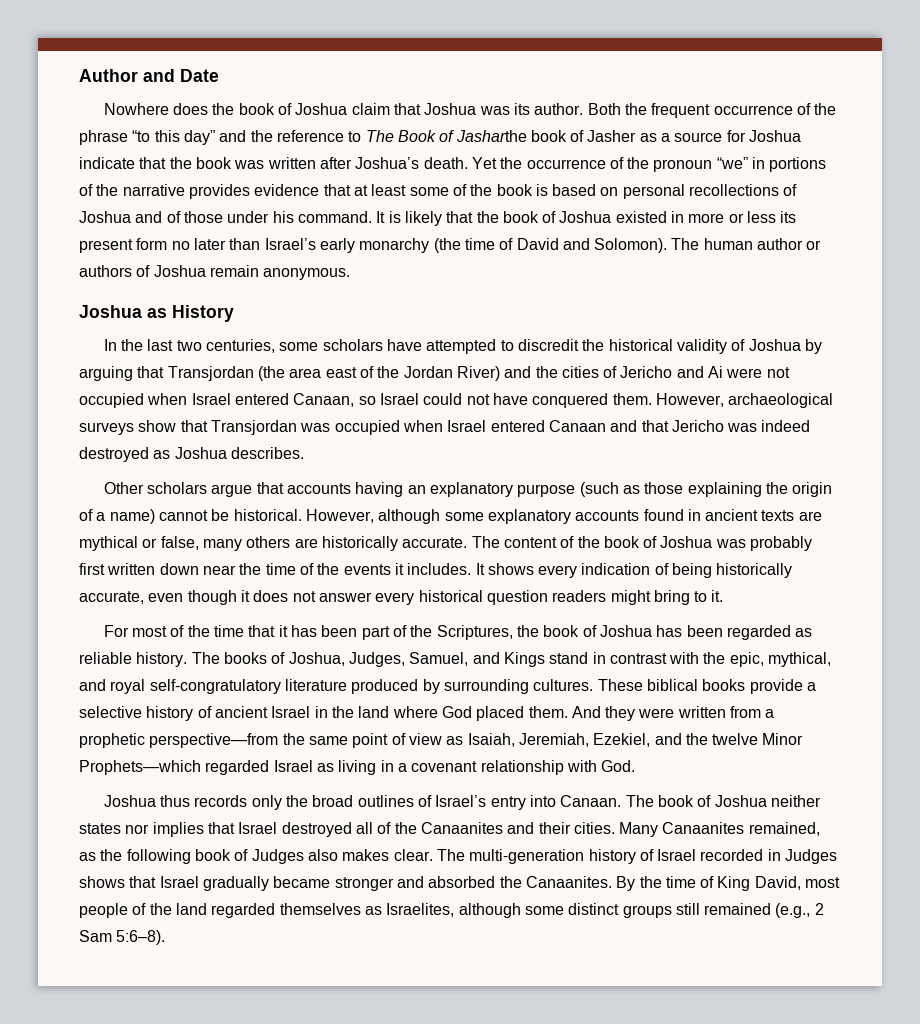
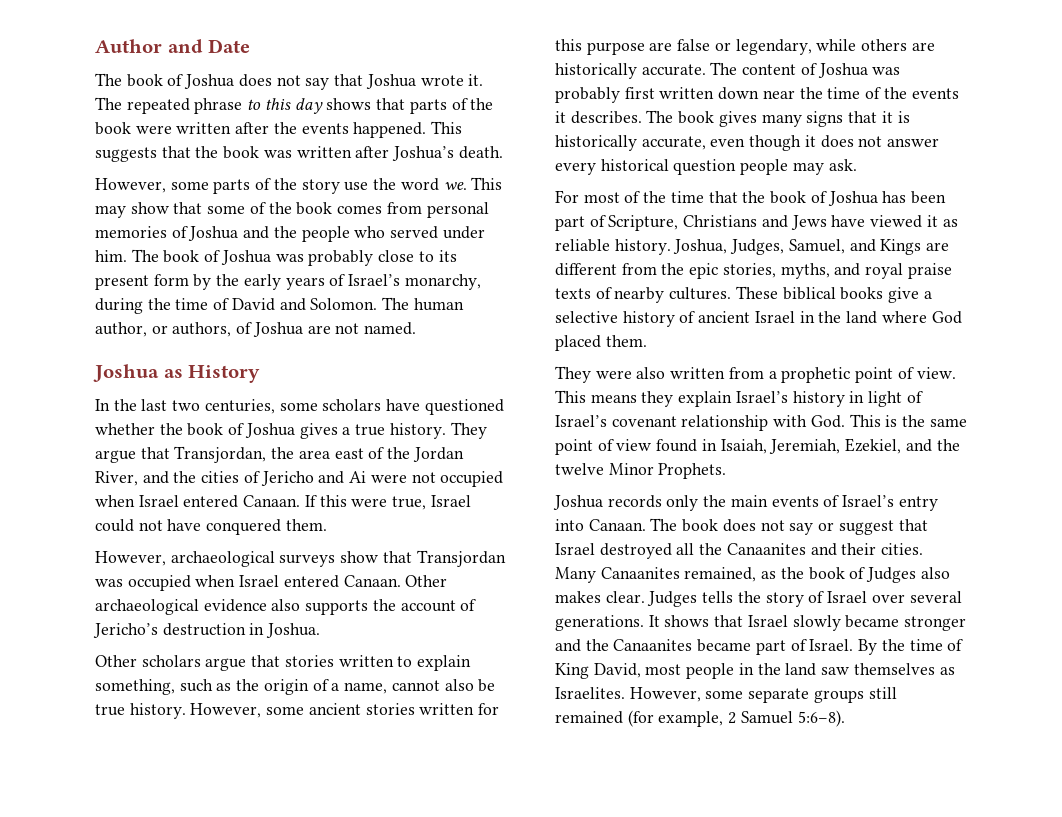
- Nowhere does the book of Joshua claim that Joshua was its author. Both the frequent occurrence of the phrase “to this day” and the reference to The Book of Jasharthe book of Jasher as a source for Joshua indicate that the book was written after Joshua’s death. Yet the occurrence of the pronoun “we” in portions of the narrative provides evidence that at least some of the book is based on personal recollections of Joshua and of those under his command. It is likely that the book of Joshua existed in more or less its present form no later than Israel’s early monarchy (the time of David and Solomon).
+ The book of Joshua does not say that Joshua wrote it. The repeated phrase to this day shows that parts of the book were written after the events happened. This suggests that the book was written after Joshua’s death.
+ However, some parts of the story use the word we. This may show that some of the book comes from personal memories of Joshua and the people who served under him. The book of Joshua was probably close to its present form by the early years of Israel’s monarchy, during the time of David and Solomon.
- The human author or authors of Joshua remain anonymous.
+ The human author, or authors, of Joshua are not named.
- In the last two centuries, some scholars have attempted to discredit the historical validity of Joshua by arguing that Transjordan (the area east of the Jordan River) and the cities of Jericho and Ai were not occupied when Israel entered Canaan, so Israel could not have conquered them. However, archaeological surveys show that Transjordan was occupied when Israel entered Canaan and that Jericho was indeed destroyed as Joshua describes.
- Other scholars argue that accounts having an explanatory purpose (such as those explaining the origin of a name) cannot be historical. However, although some explanatory accounts found in ancient texts are mythical or false, many others are historically accurate.
+ In the last two centuries, some scholars have questioned whether the book of Joshua gives a true history. They argue that Transjordan, the area east of the Jordan River, and the cities of Jericho and Ai were not occupied when Israel entered Canaan. If this were true, Israel could not have conquered them.
+ However, archaeological surveys show that Transjordan was occupied when Israel entered Canaan. Other archaeological evidence also supports the account of Jericho’s destruction in Joshua.
+ Other scholars argue that stories written to explain something, such as the origin of a name, cannot also be true history. However, some ancient stories written for this purpose are false or legendary, while others are historically accurate.
- The content of the book of Joshua was probably first written down near the time of the events it includes. It shows every indication of being historically accurate, even though it does not answer every historical question readers might bring to it.
+ The content of Joshua was probably first written down near the time of the events it describes. The book gives many signs that it is historically accurate, even though it does not answer every historical question people may ask.
- For most of the time that it has been part of the Scriptures, the book of Joshua has been regarded as reliable history. The books of Joshua, Judges, Samuel, and Kings stand in contrast with the epic, mythical, and royal self-congratulatory literature produced by surrounding cultures.
+ For most of the time that the book of Joshua has been part of Scripture, Christians and Jews have viewed it as reliable history. Joshua, Judges, Samuel, and Kings are different from the epic stories, myths, and royal praise texts of nearby cultures.
- These biblical books provide a selective history of ancient Israel in the land where God placed them. And they were written from a prophetic perspective—from the same point of view as Isaiah, Jeremiah, Ezekiel, and the twelve Minor Prophets—which regarded Israel as living in a covenant relationship with God.
- Joshua thus records only the broad outlines of Israel’s entry into Canaan.
+ These biblical books give a selective history of ancient Israel in the land where God placed them.
+ They were also written from a prophetic point of view. This means they explain Israel’s history in light of Israel’s covenant relationship with God. This is the same point of view found in Isaiah, Jeremiah, Ezekiel, and the twelve Minor Prophets.
+ Joshua records only the main events of Israel’s entry into Canaan.
- The book of Joshua neither states nor implies that Israel destroyed all of the Canaanites and their cities.
+ The book does not say or suggest that Israel destroyed all the Canaanites and their cities.
- Many Canaanites remained, as the following book of Judges also makes clear.
+ Many Canaanites remained, as the book of Judges also makes clear.
- The multi-generation history of Israel recorded in Judges shows that Israel gradually became stronger and absorbed the Canaanites.
+ Judges tells the story of Israel over several generations. It shows that Israel slowly became stronger and the Canaanites became part of Israel.
- By the time of King David, most people of the land regarded themselves as Israelites, although some distinct groups still remained (e.g., 2 Sam 5:6–8).
+ By the time of King David, most people in the land saw themselves as Israelites. However, some separate groups still remained (for example, 2 Samuel 5:6–8).

